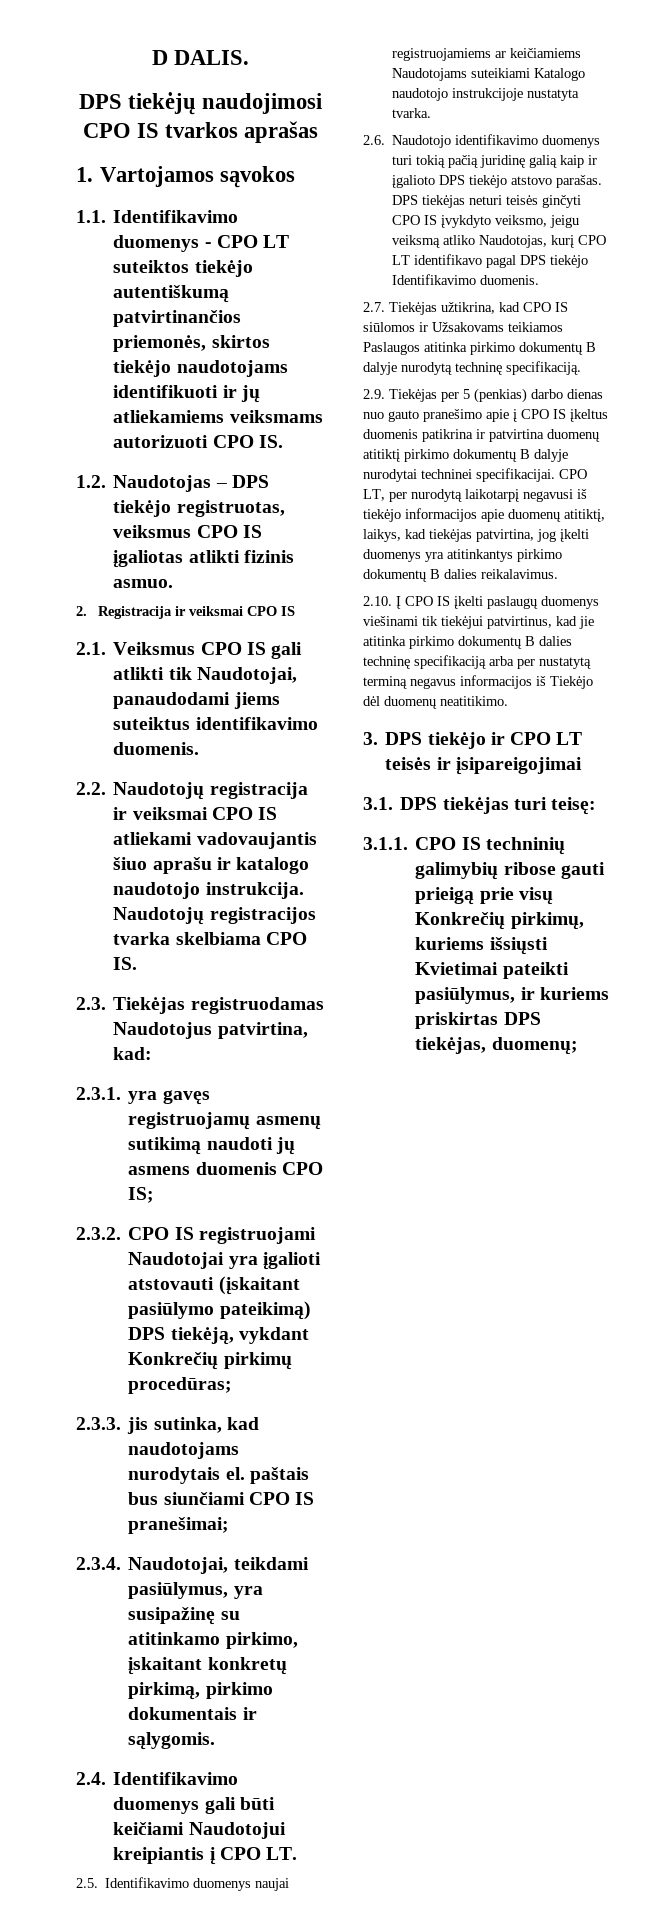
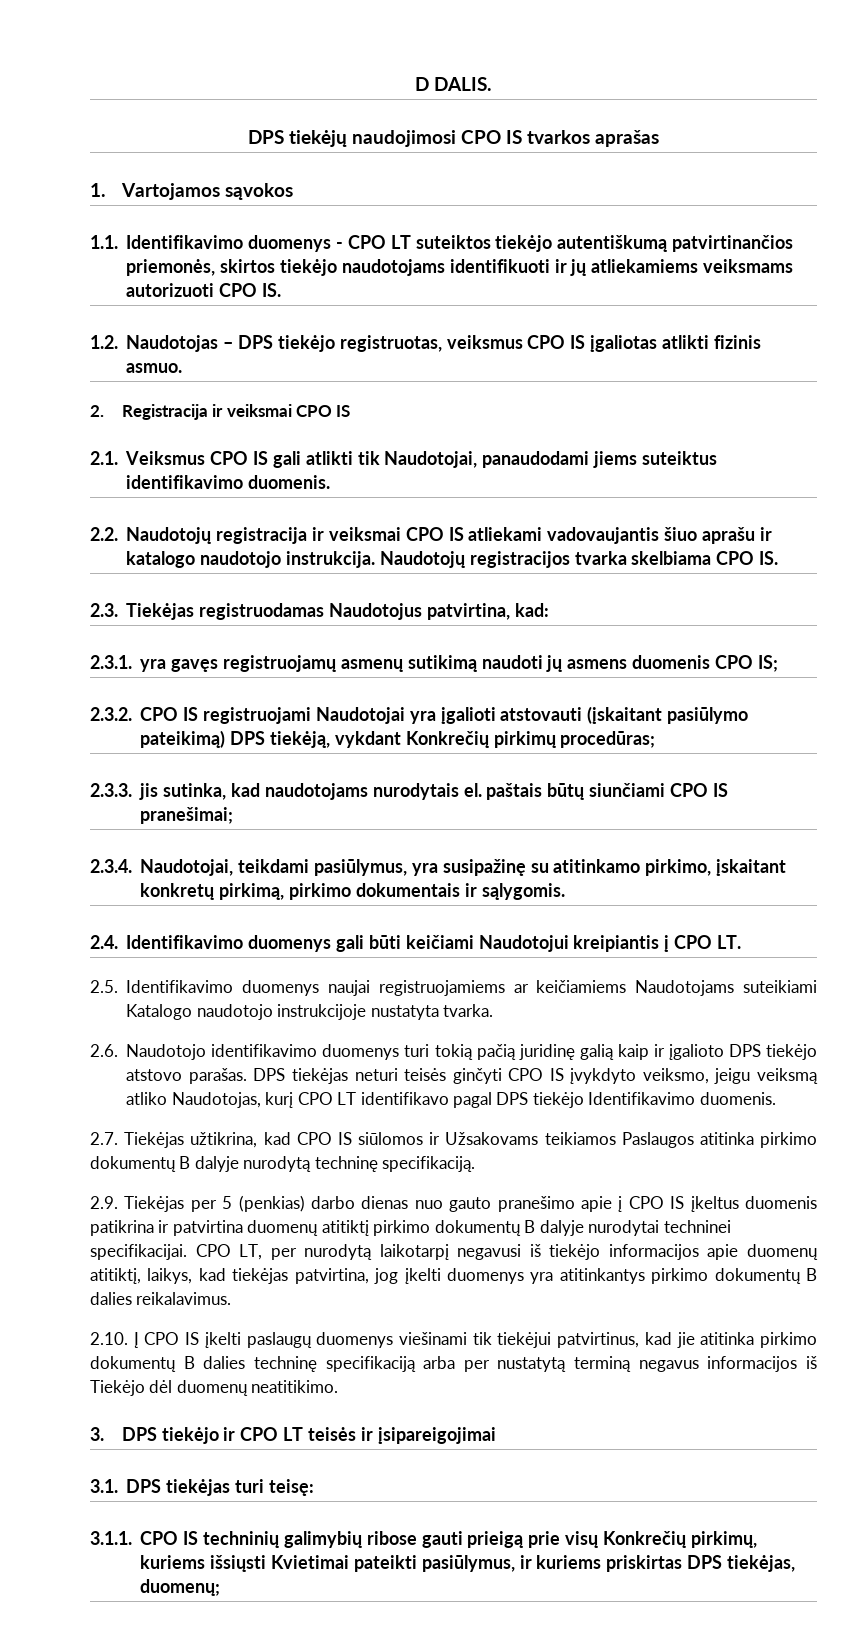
- 2.3.3. jis sutinka, kad naudotojams nurodytais el. paštais bus siunčiami CPO IS pranešimai;
+ 2.3.3. jis sutinka, kad naudotojams nurodytais el. paštais būtų siunčiami CPO IS pranešimai;

